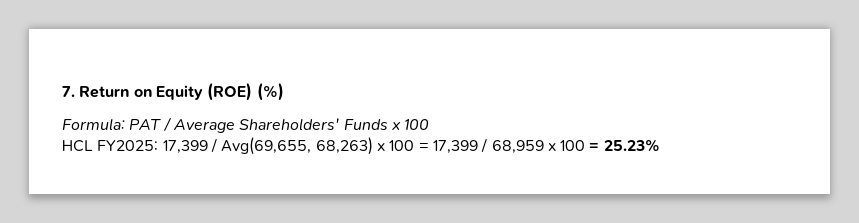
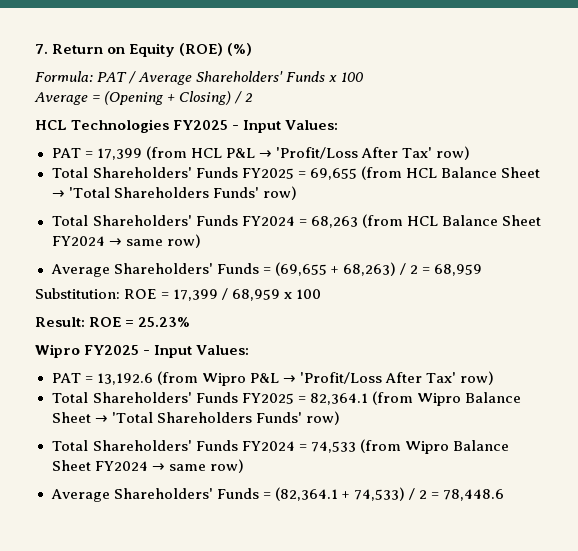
- HCL FY2025: 17,399 / Avg(69,655, 68,263) x 100 = 17,399 / 68,959 x 100 = 25.23%
+ Average = (Opening + Closing) / 2
+ HCL Technologies FY2025 - Input Values:
+ PAT = 17,399 (from HCL P&L → 'Profit/Loss After Tax' row)
+ Total Shareholders' Funds FY2025 = 69,655 (from HCL Balance Sheet → 'Total Shareholders Funds' row)
+ Total Shareholders' Funds FY2024 = 68,263 (from HCL Balance Sheet FY2024 → same row)
+ Average Shareholders' Funds = (69,655 + 68,263) / 2 = 68,959
+ Substitution: ROE = 17,399 / 68,959 x 100
+ Result: ROE = 25.23%
+ Wipro FY2025 - Input Values:
+ PAT = 13,192.6 (from Wipro P&L → 'Profit/Loss After Tax' row)
+ Total Shareholders' Funds FY2025 = 82,364.1 (from Wipro Balance Sheet → 'Total Shareholders Funds' row)
+ Total Shareholders' Funds FY2024 = 74,533 (from Wipro Balance Sheet FY2024 → same row)
+ Average Shareholders' Funds = (82,364.1 + 74,533) / 2 = 78,448.6

